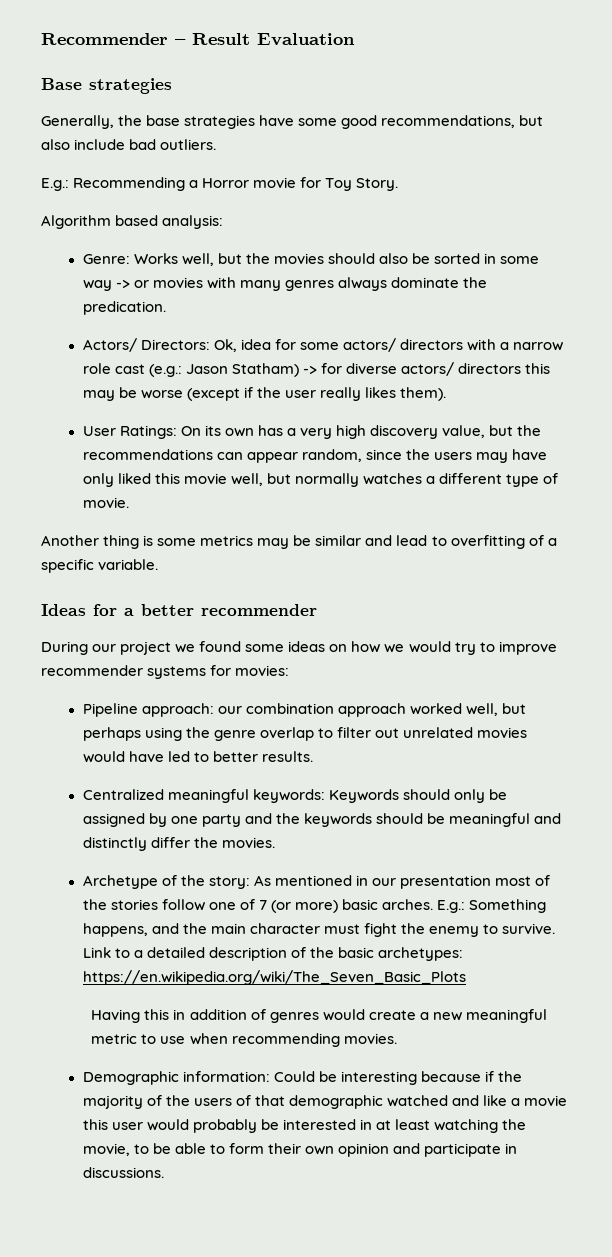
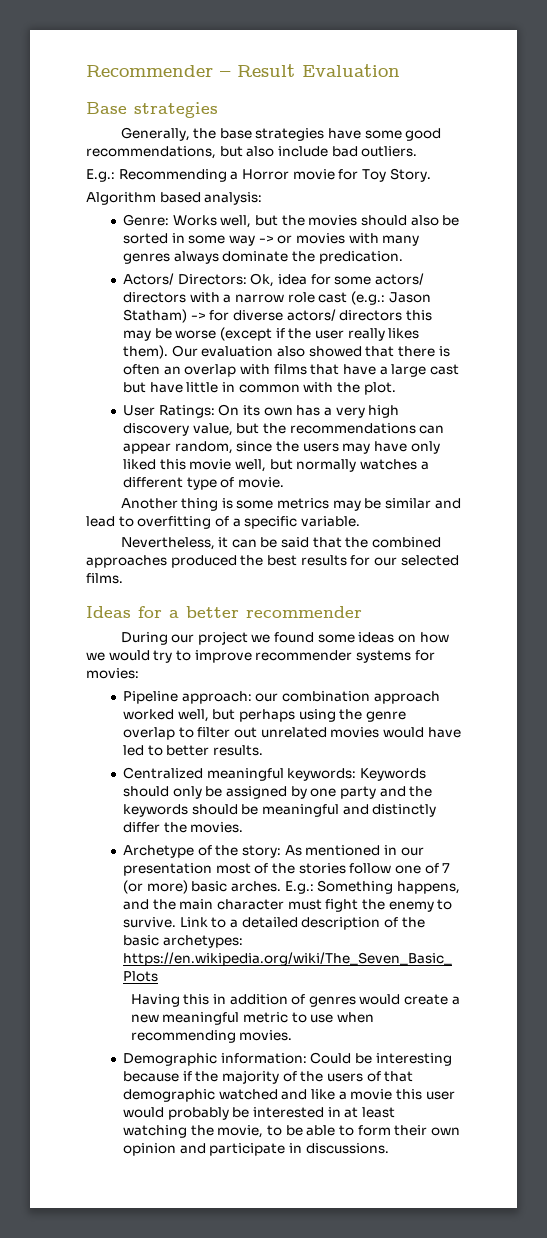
+ Our evaluation also showed that there is often an overlap with films that have a large cast but have little in common with the plot.
+ Nevertheless, it can be said that the combined approaches produced the best results for our selected films.

